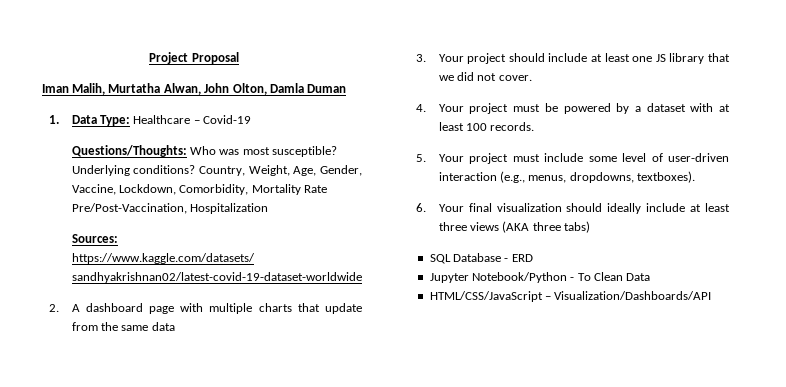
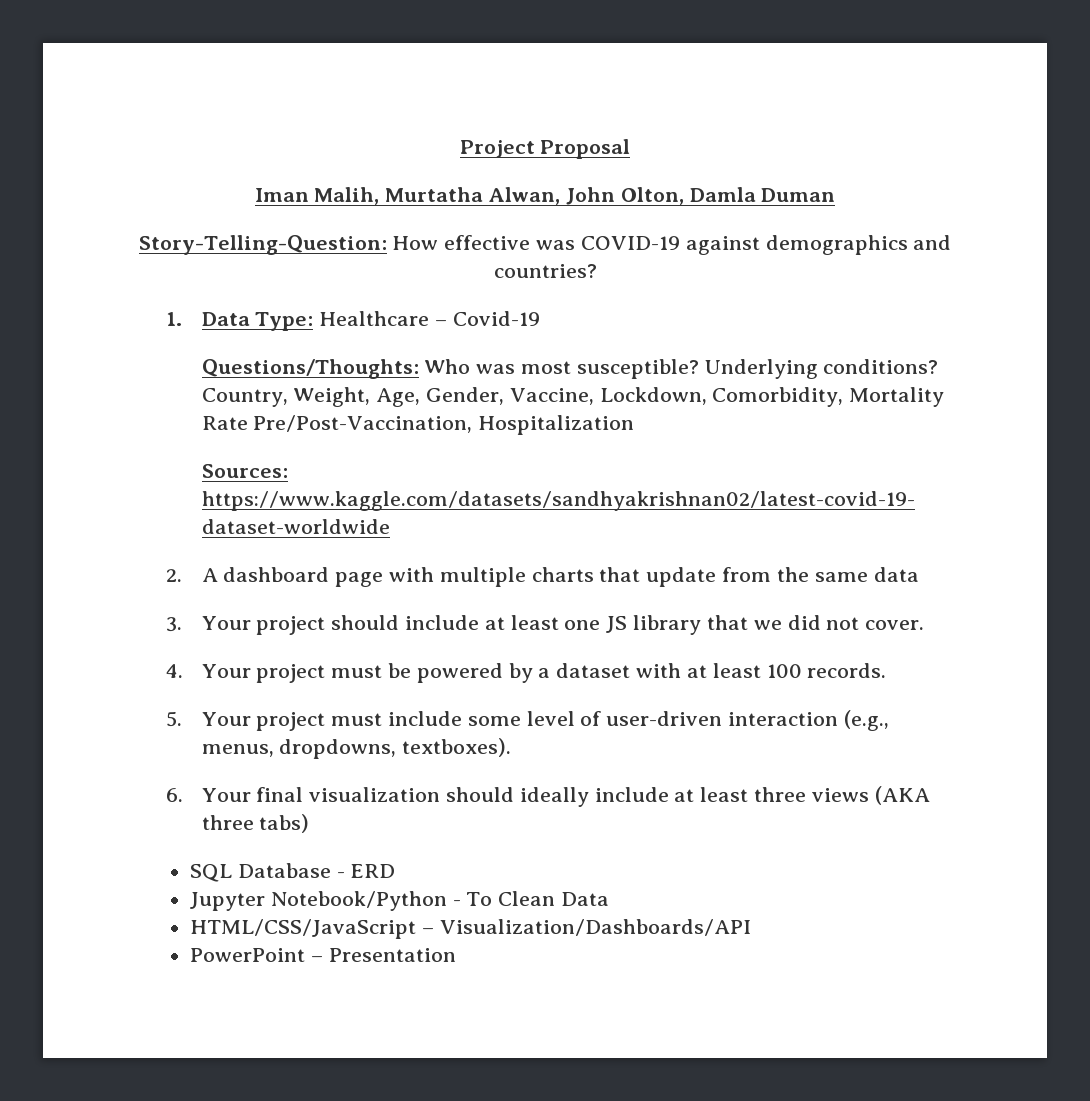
+ Story-Telling-Question: How effective was COVID-19 against demographics and countries?
+ PowerPoint – Presentation

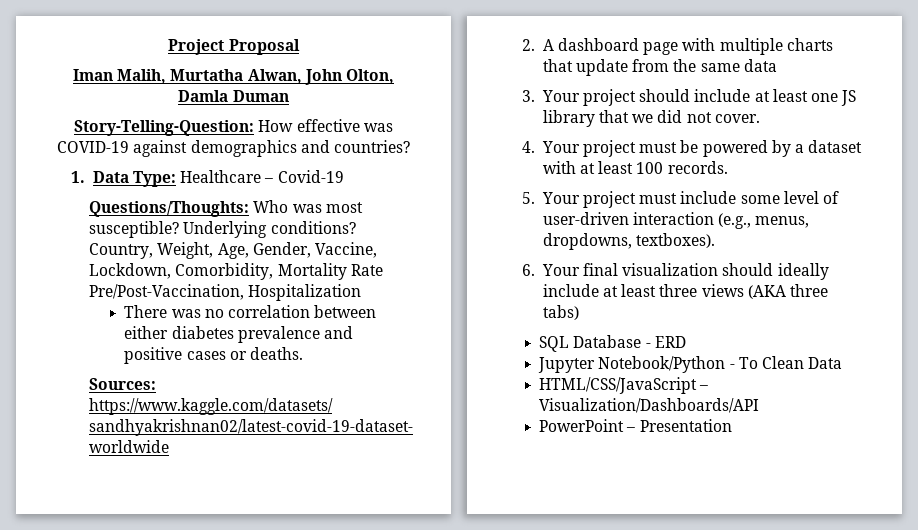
+ There was no correlation between either diabetes prevalence and positive cases or deaths.

